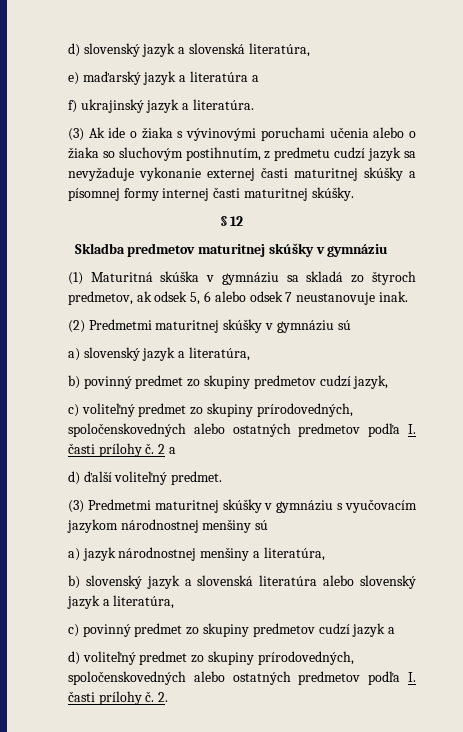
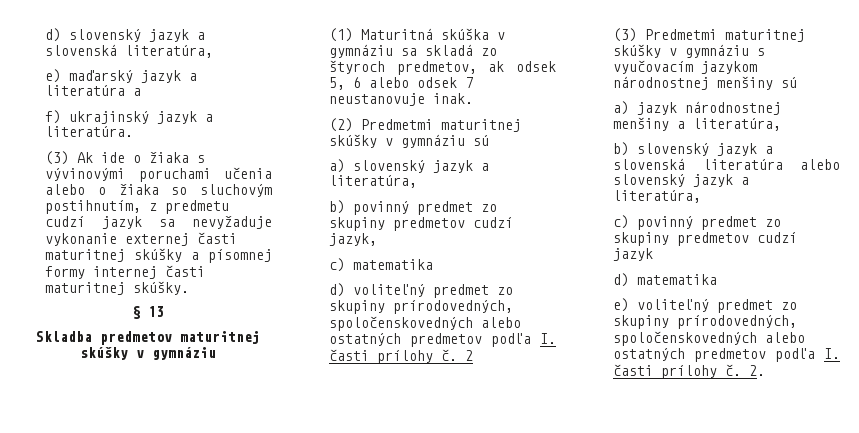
- § 12
+ § 13
- c) voliteľný predmet zo skupiny prírodovedných, spoločenskovedných alebo ostatných predmetov podľa I. časti prílohy č.
+ c) matematika
+ d) voliteľný predmet zo skupiny prírodovedných, spoločenskovedných alebo ostatných predmetov podľa I. časti prílohy č.
- 2 a
- d) ďalší voliteľný predmet.
+ 2
- c) povinný predmet zo skupiny predmetov cudzí jazyk a
- d) voliteľný predmet zo skupiny prírodovedných, spoločenskovedných alebo ostatných predmetov podľa I. časti prílohy č.
+ c) povinný predmet zo skupiny predmetov cudzí jazyk
+ d) matematika
+ e) voliteľný predmet zo skupiny prírodovedných, spoločenskovedných alebo ostatných predmetov podľa I. časti prílohy č.

